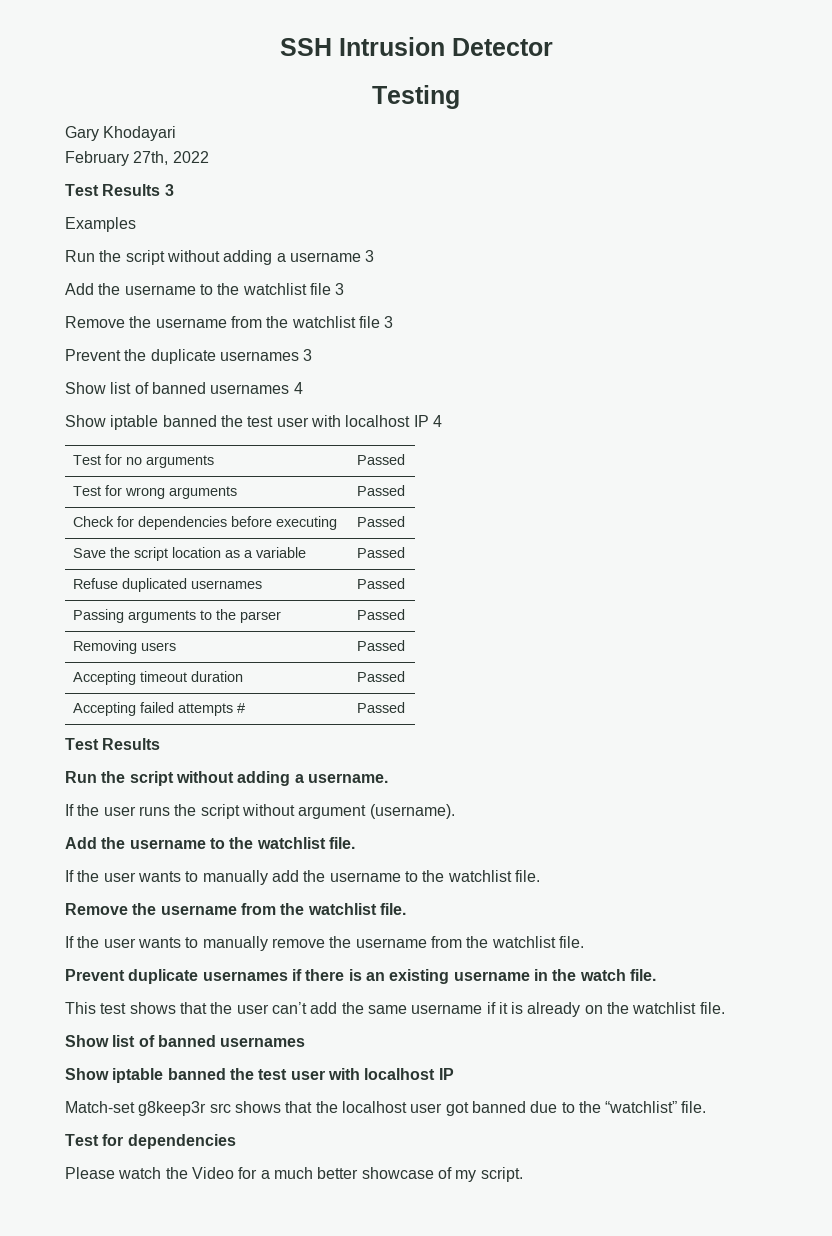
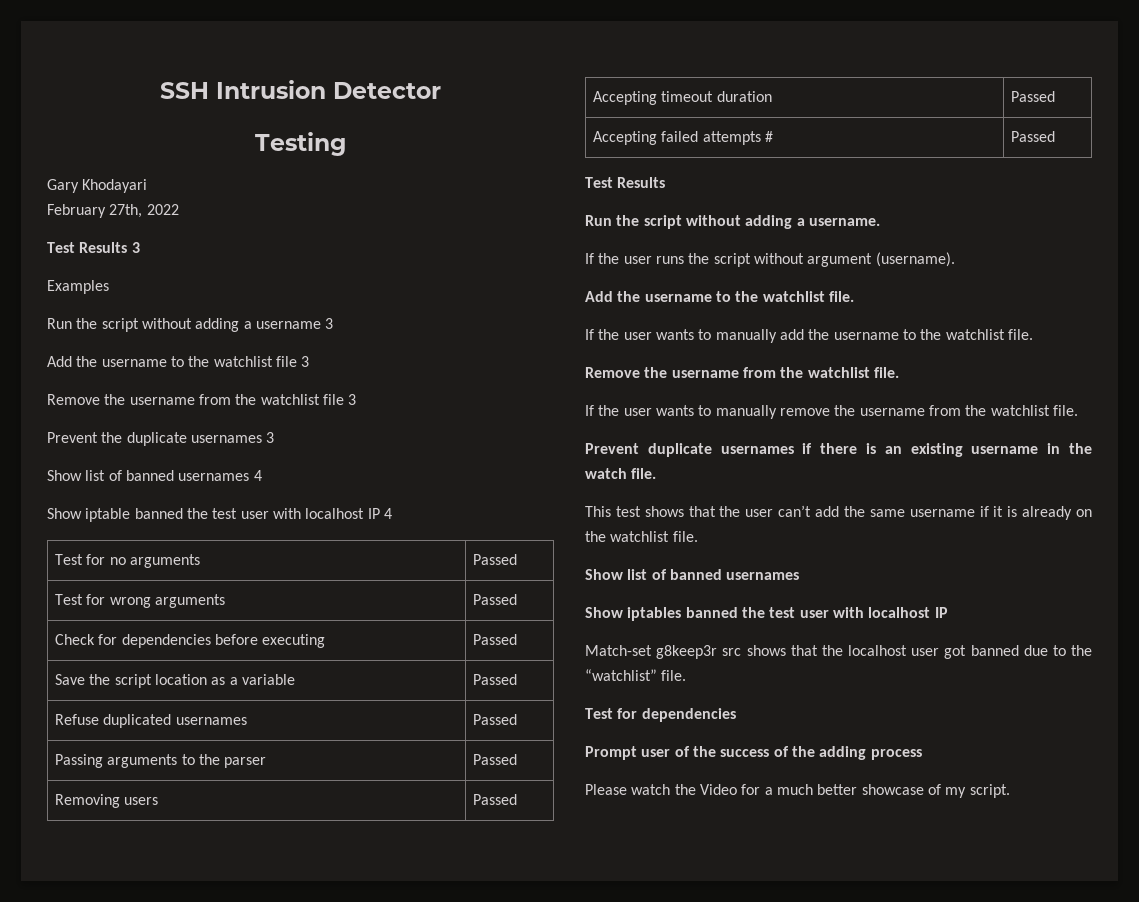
  This test shows that the user can’t add the same username if it is already on the watchlist file.
  Show list of banned usernames
- Show iptable banned the test user with localhost IP
+ Show iptables banned the test user with localhost IP
+ Prompt user of the success of the adding process

